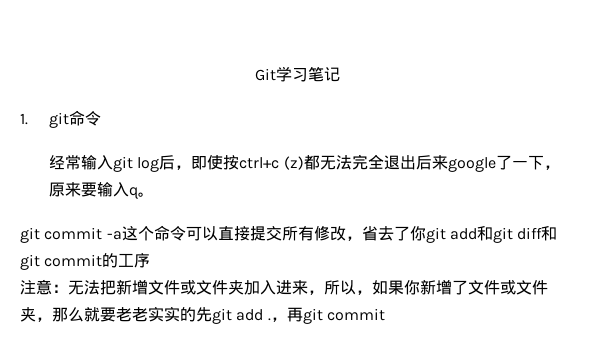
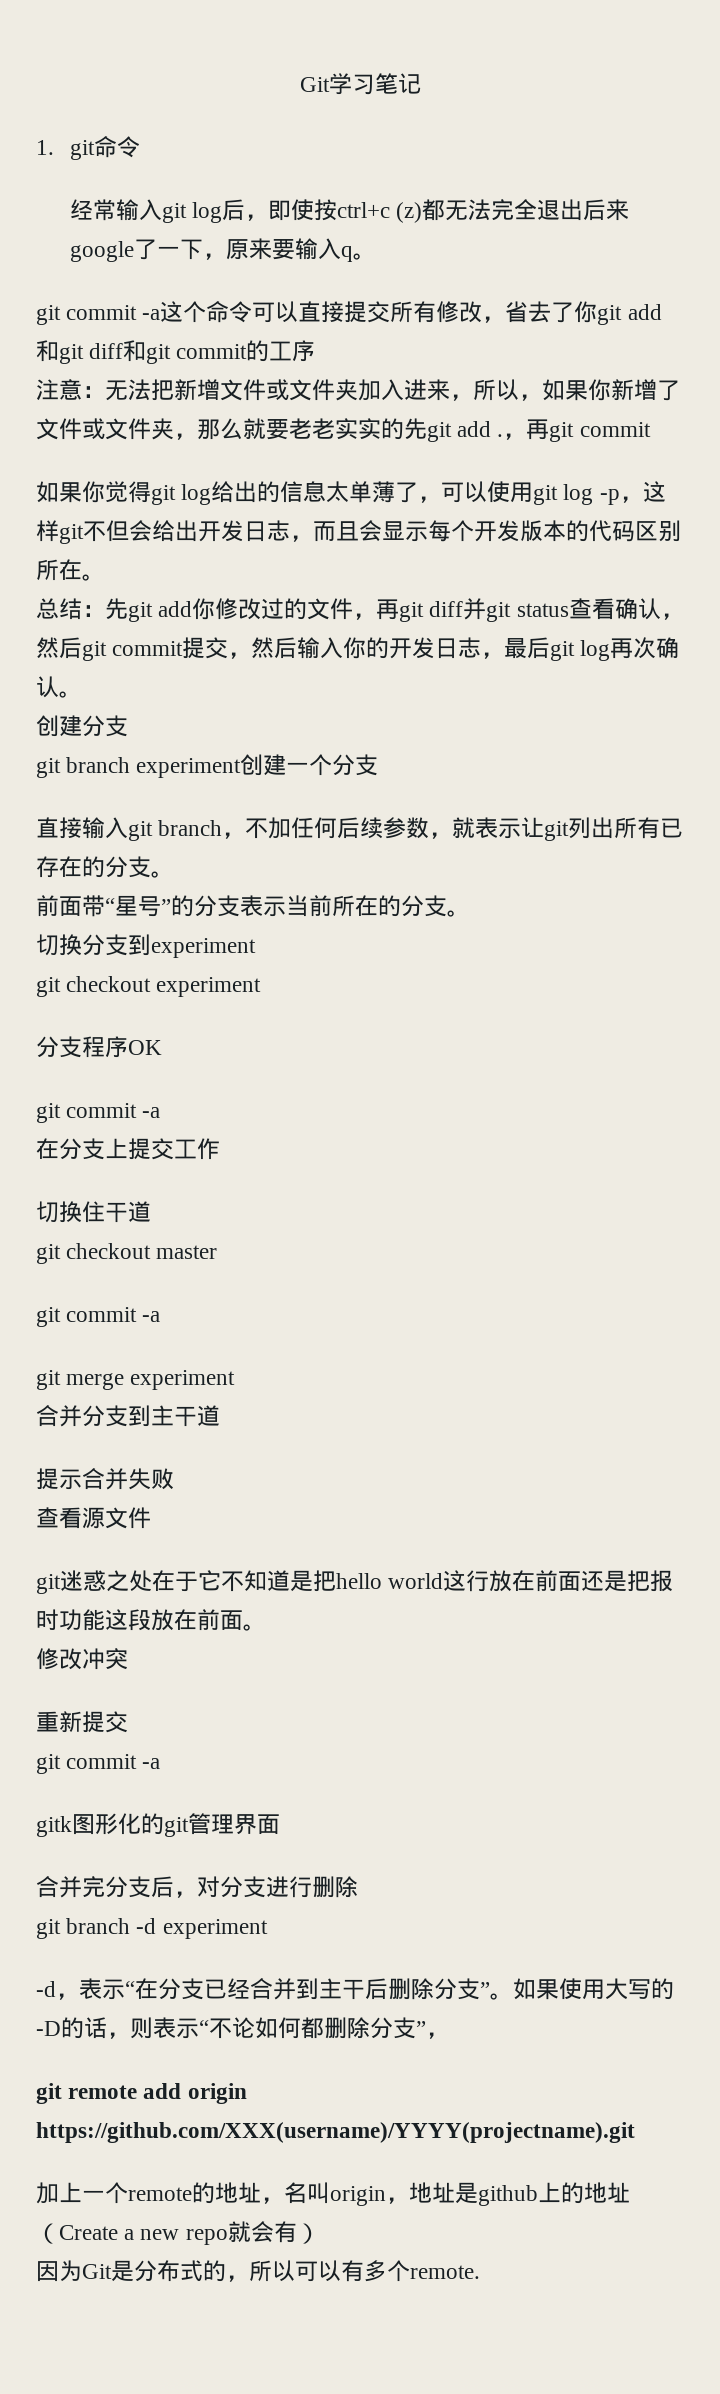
+ 如果你觉得git log给出的信息太单薄了，可以使用git log -p，这样git不但会给出开发日志，而且会显示每个开发版本的代码区别所在。
+ 总结：先git add你修改过的文件，再git diff并git status查看确认，然后git commit提交，然后输入你的开发日志，最后git log再次确认。
+ 创建分支
+ git branch experiment创建一个分支
+ 直接输入git branch，不加任何后续参数，就表示让git列出所有已存在的分支。
+ 前面带“星号”的分支表示当前所在的分支。
+ 切换分支到experiment
+ git checkout experiment
+ 分支程序OK
+ git commit -a
+ 在分支上提交工作
+ 切换住干道
+ git checkout master
+ git commit -a
+ git merge experiment
+ 合并分支到主干道
+ 提示合并失败
+ 查看源文件
+ git迷惑之处在于它不知道是把hello world这行放在前面还是把报时功能这段放在前面。
+ 修改冲突
+ 重新提交
+ git commit -a
+ gitk图形化的git管理界面
+ 合并完分支后，对分支进行删除
+ git branch -d experiment
+ -d，表示“在分支已经合并到主干后删除分支”。如果使用大写的-D的话，则表示“不论如何都删除分支”，
+ git remote add origin https://github.com/XXX(username)/YYYY(projectname).git
+ 加上一个remote的地址，名叫origin，地址是github上的地址（Create a new repo就会有）
+ 因为Git是分布式的，所以可以有多个remote.

